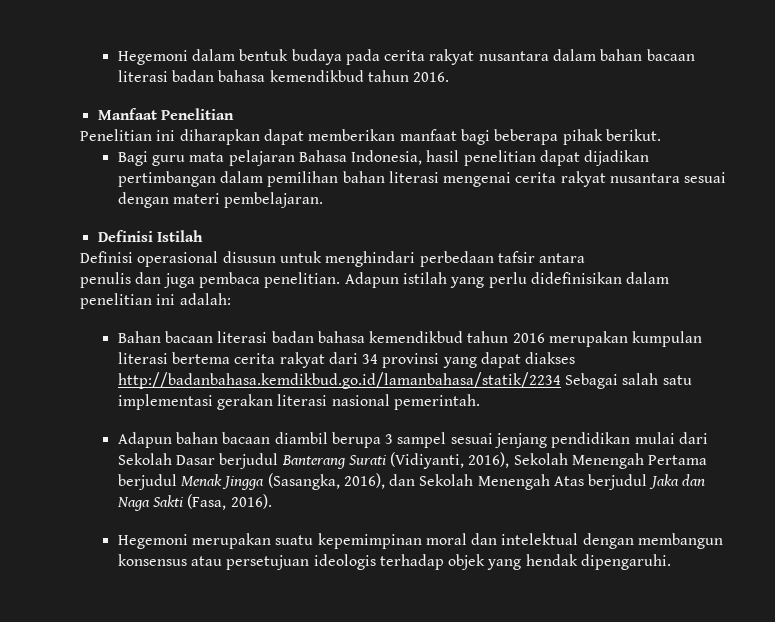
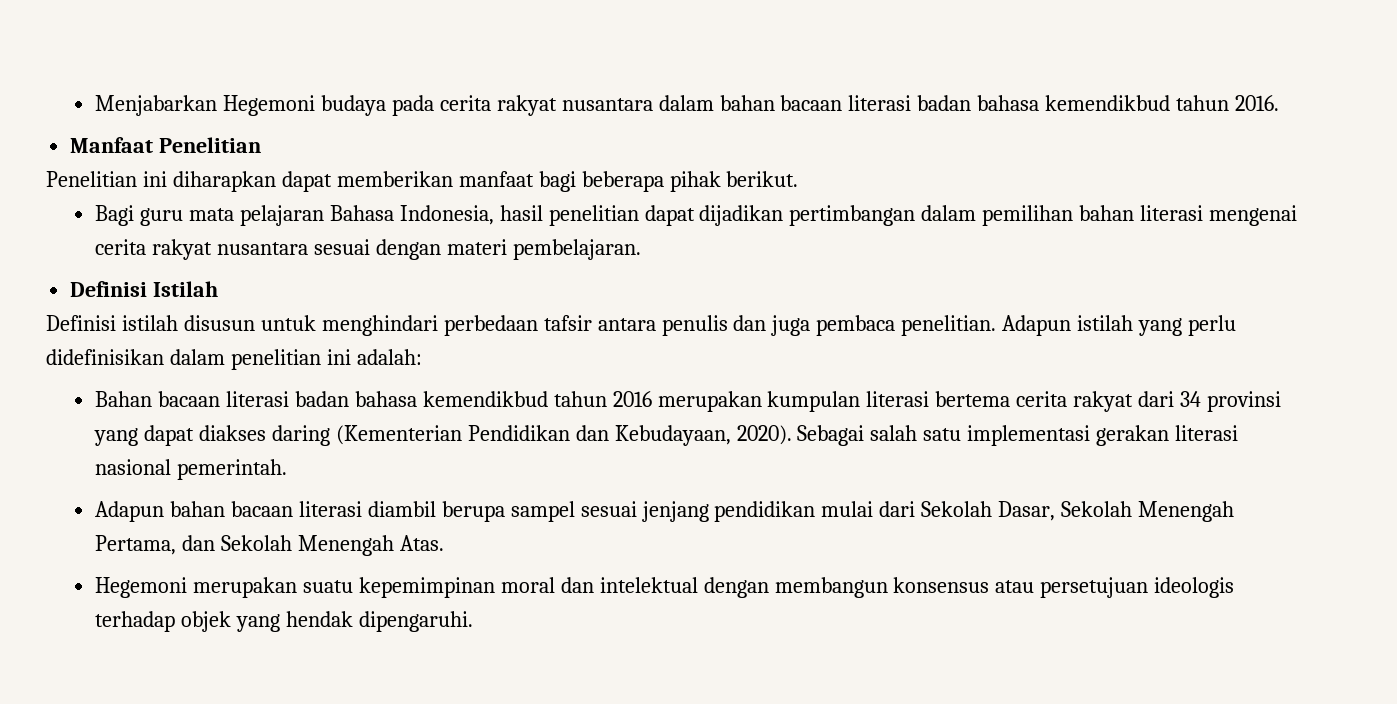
- Hegemoni dalam bentuk budaya pada cerita rakyat nusantara dalam bahan bacaan literasi badan bahasa kemendikbud tahun 2016.
+ Menjabarkan Hegemoni budaya pada cerita rakyat nusantara dalam bahan bacaan literasi badan bahasa kemendikbud tahun 2016.
- Definisi operasional disusun untuk menghindari perbedaan tafsir antara
- penulis dan juga pembaca penelitian.
+ Definisi istilah disusun untuk menghindari perbedaan tafsir antara penulis dan juga pembaca penelitian.
- Bahan bacaan literasi badan bahasa kemendikbud tahun 2016 merupakan kumpulan literasi bertema cerita rakyat dari 34 provinsi yang dapat diakses http://badanbahasa.kemdikbud.go.id/lamanbahasa/statik/2234 Sebagai salah satu implementasi gerakan literasi nasional pemerintah.
+ Bahan bacaan literasi badan bahasa kemendikbud tahun 2016 merupakan kumpulan literasi bertema cerita rakyat dari 34 provinsi yang dapat diakses daring (Kementerian Pendidikan dan Kebudayaan, 2020). Sebagai salah satu implementasi gerakan literasi nasional pemerintah.
- Adapun bahan bacaan diambil berupa 3 sampel sesuai jenjang pendidikan mulai dari Sekolah Dasar berjudul Banterang Surati (Vidiyanti, 2016), Sekolah Menengah Pertama berjudul Menak Jingga (Sasangka, 2016), dan Sekolah Menengah Atas berjudul Jaka dan Naga Sakti (Fasa, 2016).
+ Adapun bahan bacaan literasi diambil berupa sampel sesuai jenjang pendidikan mulai dari Sekolah Dasar, Sekolah Menengah Pertama, dan Sekolah Menengah Atas.

